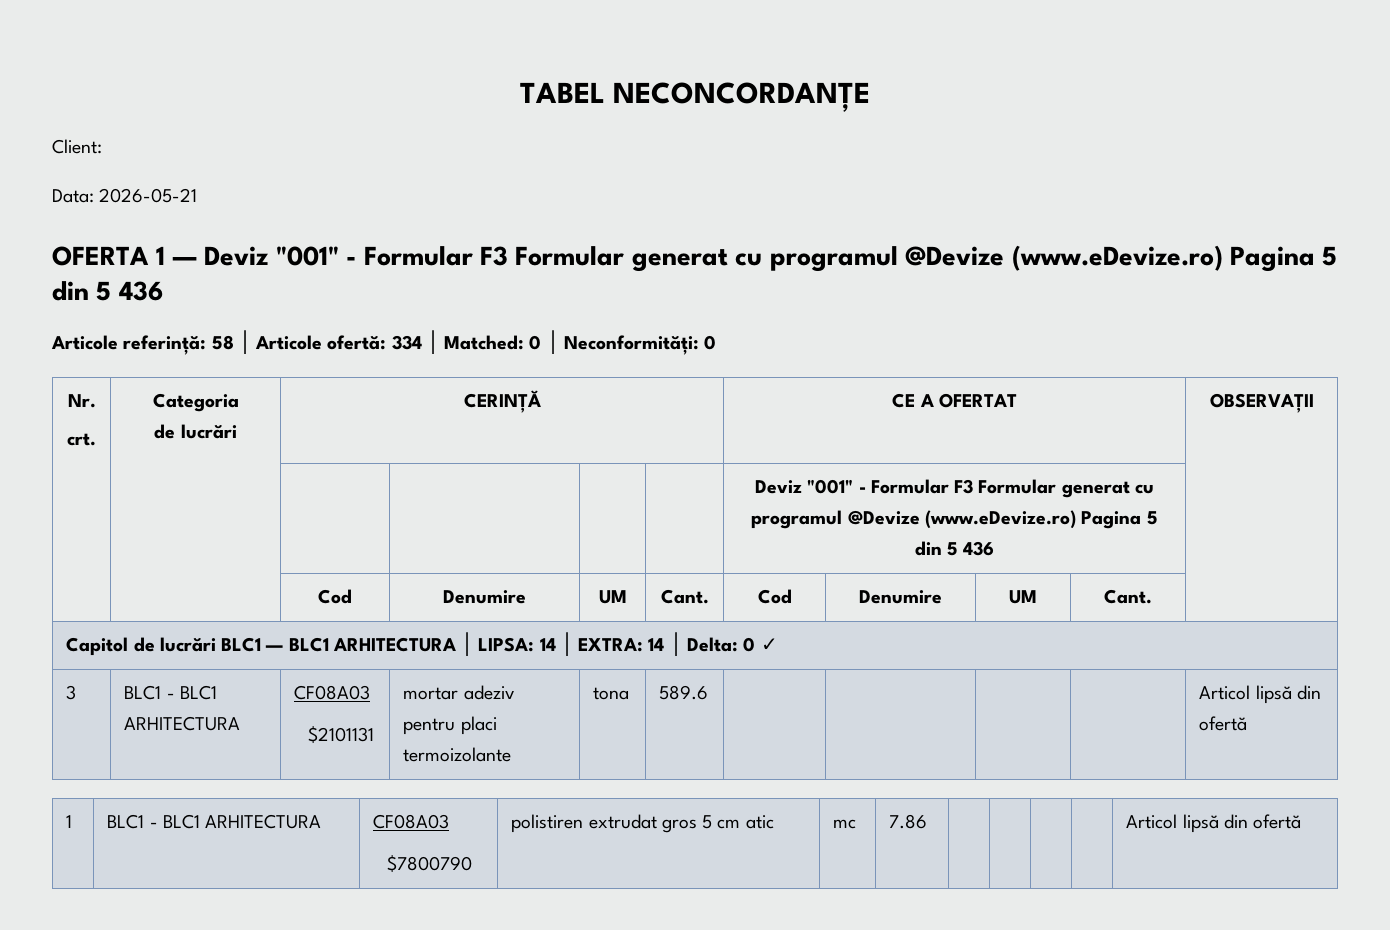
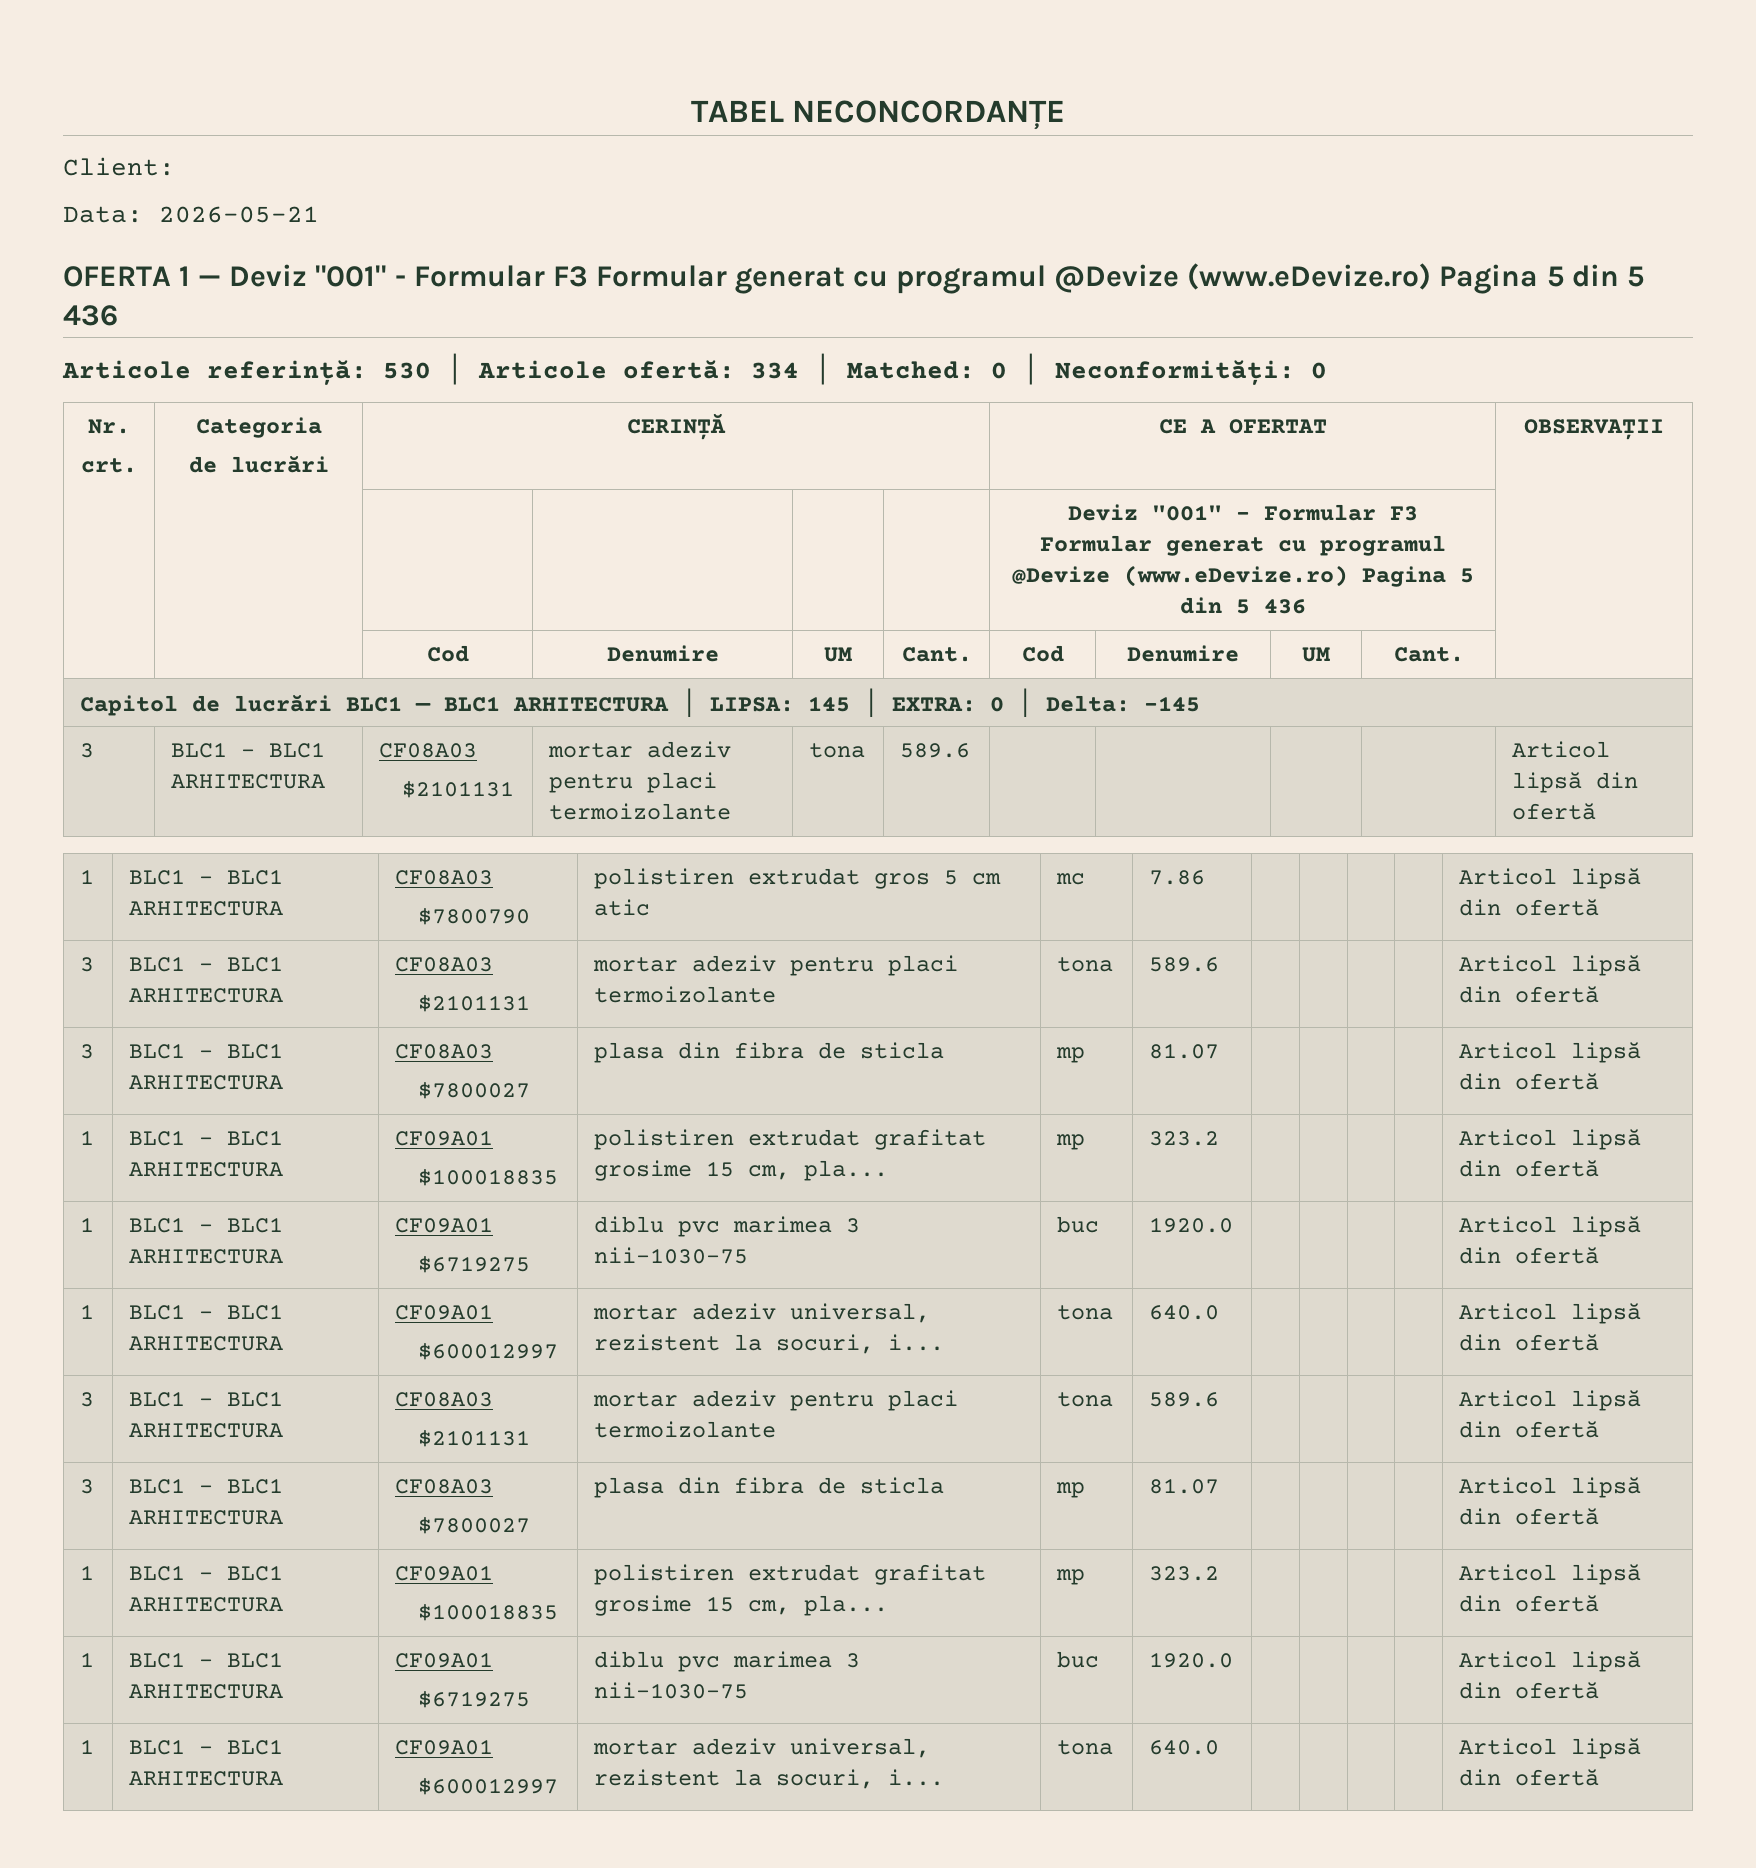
- Articole referință: 58 │ Articole ofertă: 334 │ Matched: 0 │ Neconformități: 0
+ Articole referință: 530 │ Articole ofertă: 334 │ Matched: 0 │ Neconformități: 0
- Capitol de lucrări BLC1 — BLC1 ARHITECTURA │ LIPSA: 14 │ EXTRA: 14 │ Delta: 0 ✓
+ Capitol de lucrări BLC1 — BLC1 ARHITECTURA │ LIPSA: 145 │ EXTRA: 0 │ Delta: -145
  1 | BLC1 - BLC1 ARHITECTURA | CF08A03
  $7800790 | polistiren extrudat gros 5 cm atic | mc | 7.86 | | | | | Articol lipsă din ofertă
+ 3 | BLC1 - BLC1 ARHITECTURA | CF08A03
+ $2101131 | mortar adeziv pentru placi termoizolante | tona | 589.6 | | | | | Articol lipsă din ofertă
+ 3 | BLC1 - BLC1 ARHITECTURA | CF08A03
+ $7800027 | plasa din fibra de sticla | mp | 81.07 | | | | | Articol lipsă din ofertă
+ 1 | BLC1 - BLC1 ARHITECTURA | CF09A01
+ $100018835 | polistiren extrudat grafitat grosime 15 cm, pla... | mp | 323.2 | | | | | Articol lipsă din ofertă
+ 1 | BLC1 - BLC1 ARHITECTURA | CF09A01
+ $6719275 | diblu pvc marimea 3 nii-1030-75 | buc | 1920.0 | | | | | Articol lipsă din ofertă
+ 1 | BLC1 - BLC1 ARHITECTURA | CF09A01
+ $600012997 | mortar adeziv universal, rezistent la socuri, i... | tona | 640.0 | | | | | Articol lipsă din ofertă
+ 3 | BLC1 - BLC1 ARHITECTURA | CF08A03
+ $2101131 | mortar adeziv pentru placi termoizolante | tona | 589.6 | | | | | Articol lipsă din ofertă
+ 3 | BLC1 - BLC1 ARHITECTURA | CF08A03
+ $7800027 | plasa din fibra de sticla | mp | 81.07 | | | | | Articol lipsă din ofertă
+ 1 | BLC1 - BLC1 ARHITECTURA | CF09A01
+ $100018835 | polistiren extrudat grafitat grosime 15 cm, pla... | mp | 323.2 | | | | | Articol lipsă din ofertă
+ 1 | BLC1 - BLC1 ARHITECTURA | CF09A01
+ $6719275 | diblu pvc marimea 3 nii-1030-75 | buc | 1920.0 | | | | | Articol lipsă din ofertă
+ 1 | BLC1 - BLC1 ARHITECTURA | CF09A01
+ $600012997 | mortar adeziv universal, rezistent la socuri, i... | tona | 640.0 | | | | | Articol lipsă din ofertă

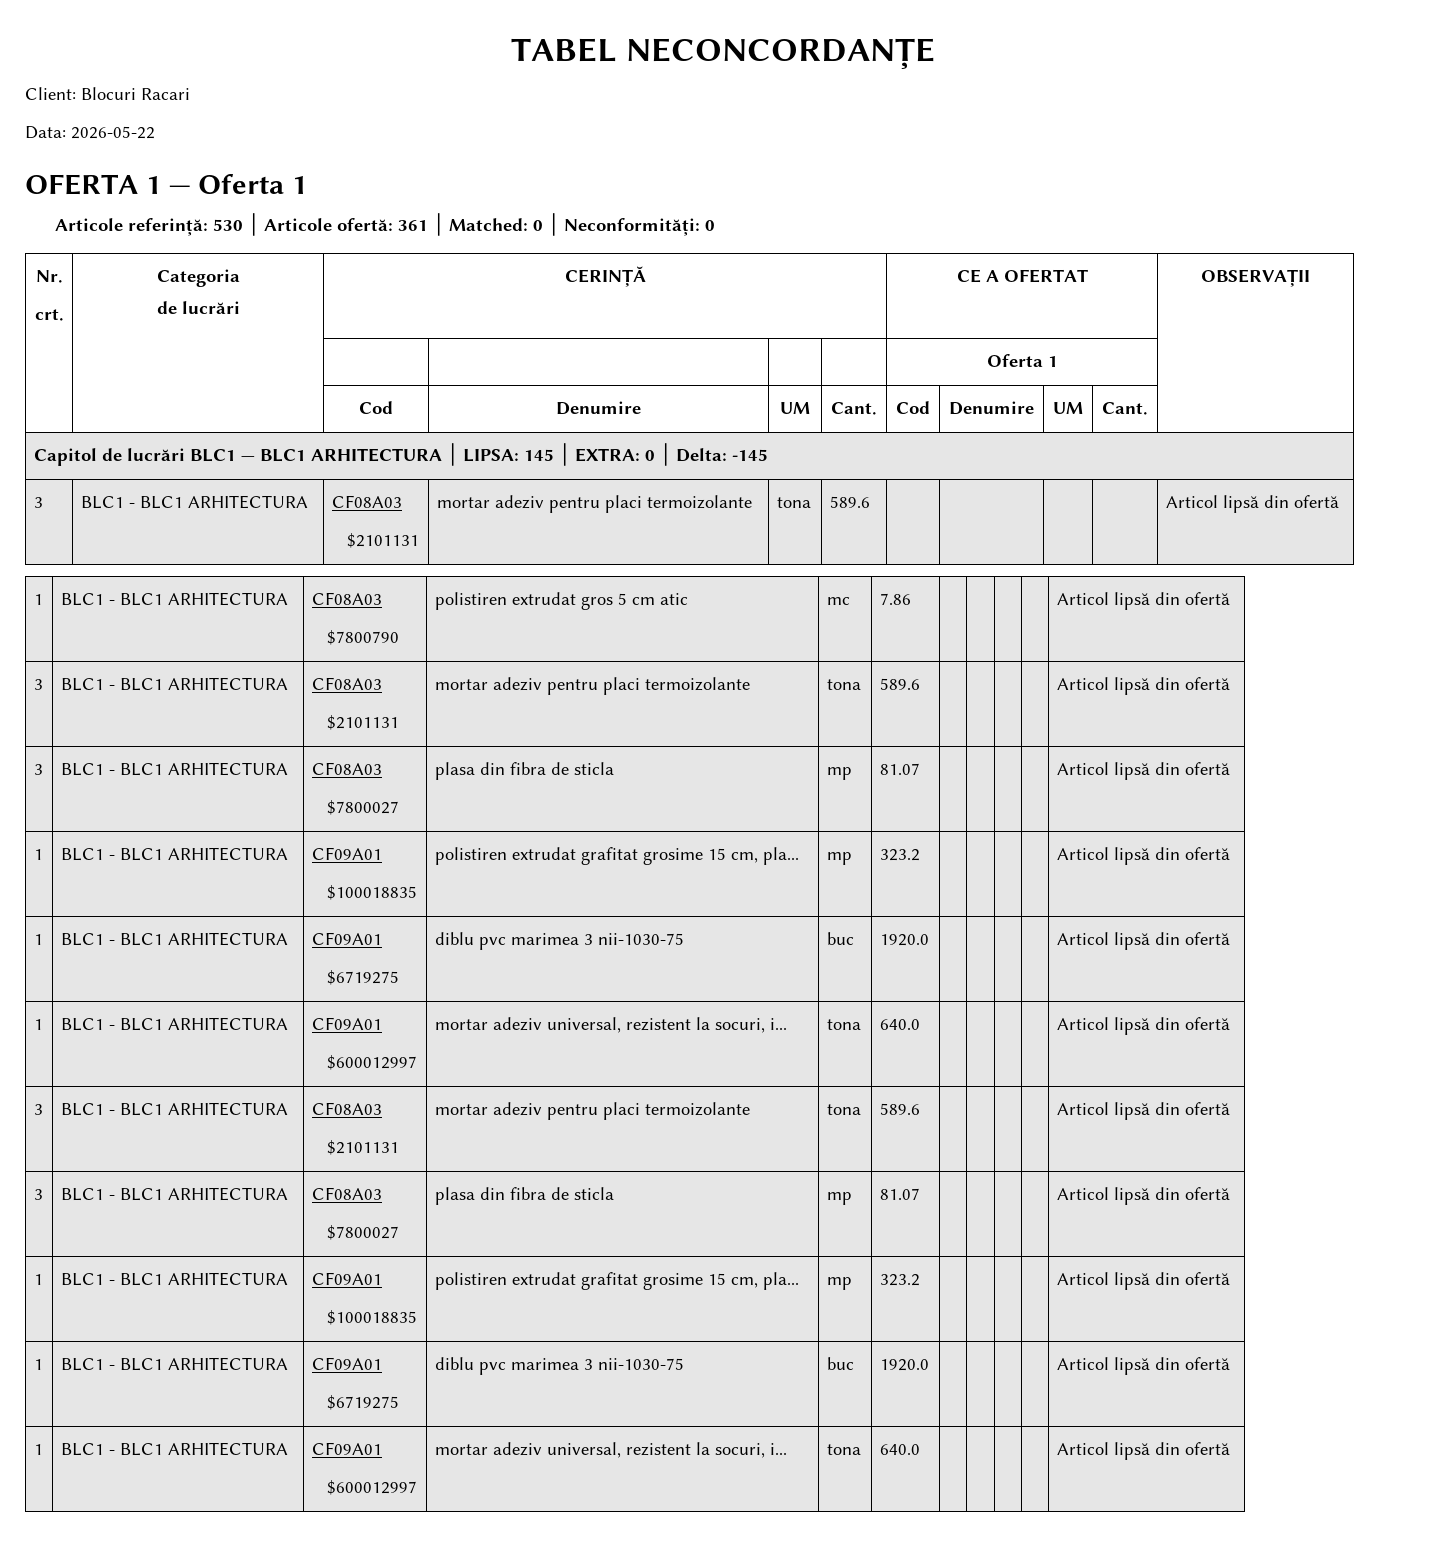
- Client:
+ Client: Blocuri Racari
- Data: 2026-05-21
+ Data: 2026-05-22
- OFERTA 1 — Deviz "001" - Formular F3 Formular generat cu programul @Devize (www.eDevize.ro) Pagina 5 din 5 436
+ OFERTA 1 — Oferta 1
- Articole referință: 530 │ Articole ofertă: 334 │ Matched: 0 │ Neconformități: 0
+ Articole referință: 530 │ Articole ofertă: 361 │ Matched: 0 │ Neconformități: 0
- | | | | | | Deviz "001" - Formular F3 Formular generat cu programul @Devize (www.eDevize.ro) Pagina 5 din 5 436 |
+ | | | | | | Oferta 1 |

